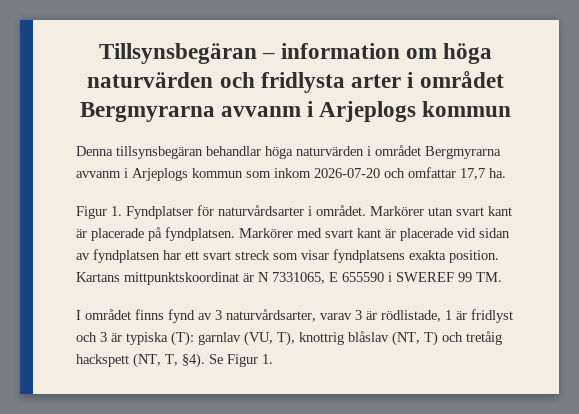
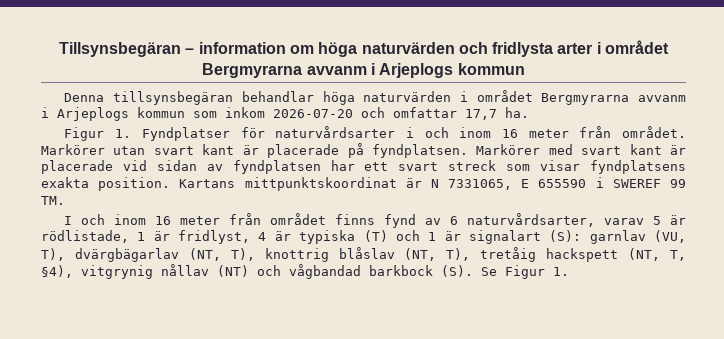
- Figur 1. Fyndplatser för naturvårdsarter i området.
+ Figur 1. Fyndplatser för naturvårdsarter i och inom 16 meter från området.
- I området finns fynd av 3 naturvårdsarter, varav 3 är rödlistade, 1 är fridlyst och 3 är typiska (T): garnlav (VU, T), knottrig blåslav (NT, T) och tretåig hackspett (NT, T, §4). Se Figur 1.
+ I och inom 16 meter från området finns fynd av 6 naturvårdsarter, varav 5 är rödlistade, 1 är fridlyst, 4 är typiska (T) och 1 är signalart (S): garnlav (VU, T), dvärgbägarlav (NT, T), knottrig blåslav (NT, T), tretåig hackspett (NT, T, §4), vitgrynig nållav (NT) och vågbandad barkbock (S). Se Figur 1.

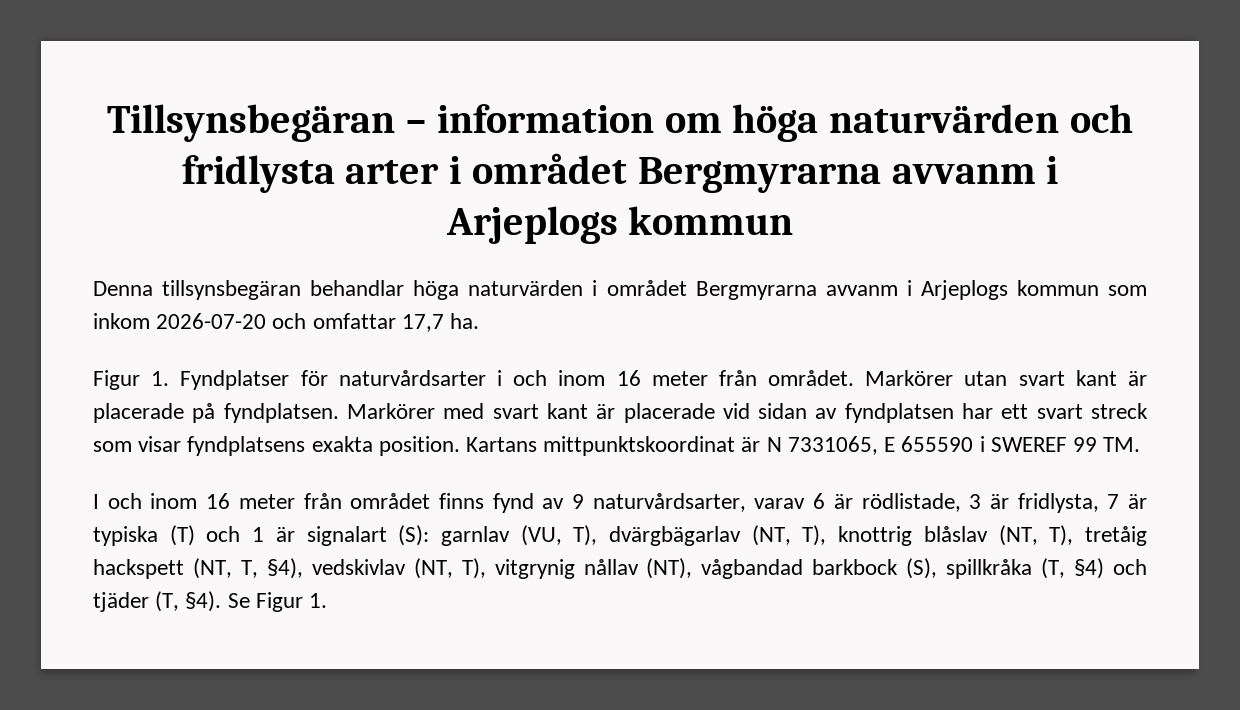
- I och inom 16 meter från området finns fynd av 6 naturvårdsarter, varav 5 är rödlistade, 1 är fridlyst, 4 är typiska (T) och 1 är signalart (S): garnlav (VU, T), dvärgbägarlav (NT, T), knottrig blåslav (NT, T), tretåig hackspett (NT, T, §4), vitgrynig nållav (NT) och vågbandad barkbock (S). Se Figur 1.
+ I och inom 16 meter från området finns fynd av 9 naturvårdsarter, varav 6 är rödlistade, 3 är fridlysta, 7 är typiska (T) och 1 är signalart (S): garnlav (VU, T), dvärgbägarlav (NT, T), knottrig blåslav (NT, T), tretåig hackspett (NT, T, §4), vedskivlav (NT, T), vitgrynig nållav (NT), vågbandad barkbock (S), spillkråka (T, §4) och tjäder (T, §4). Se Figur 1.

